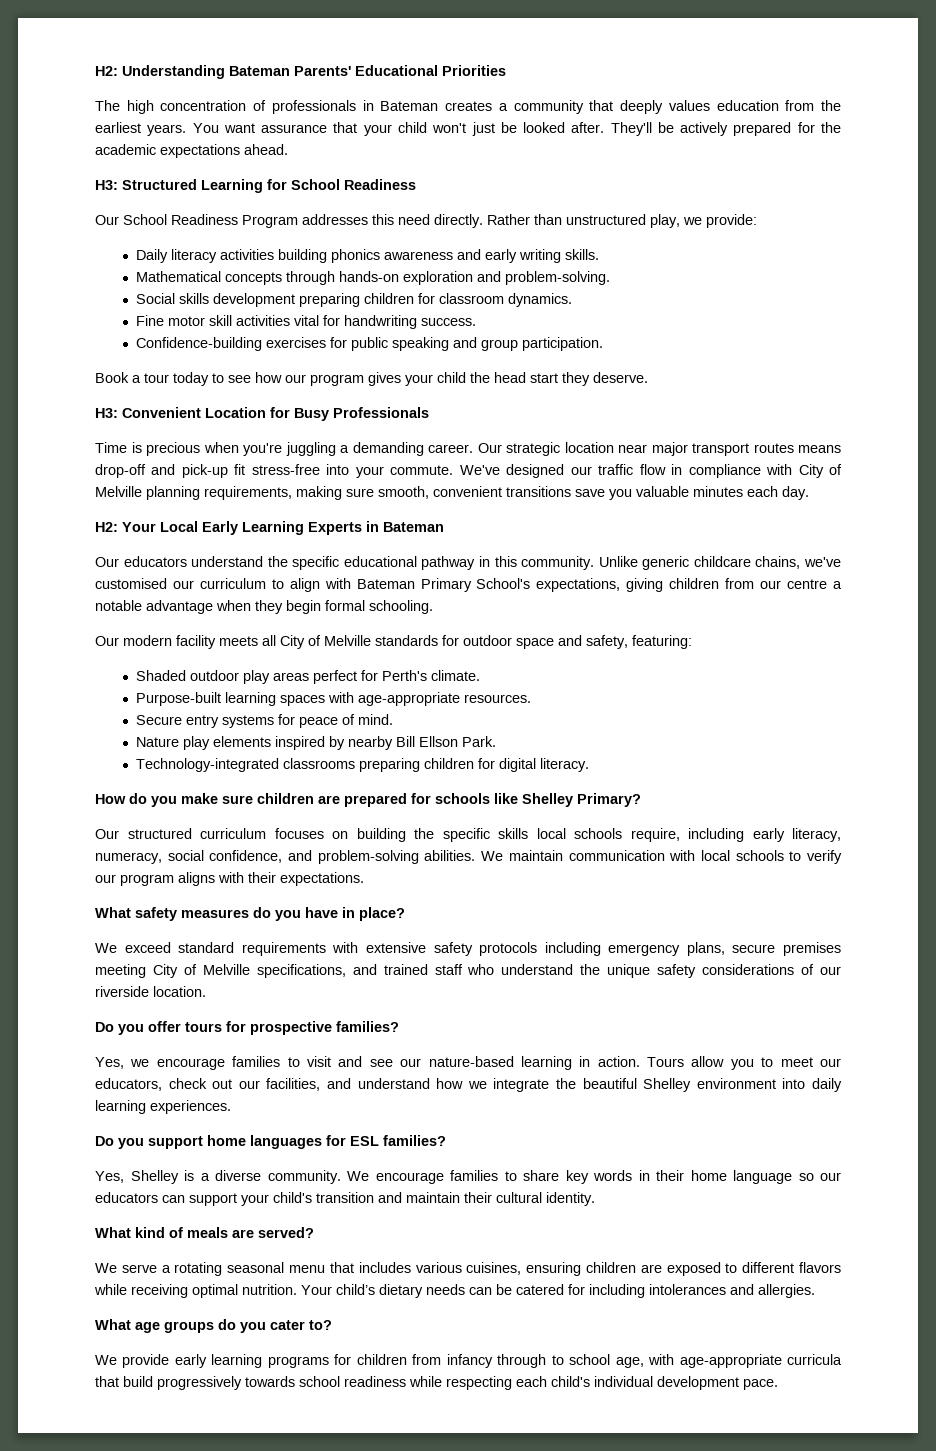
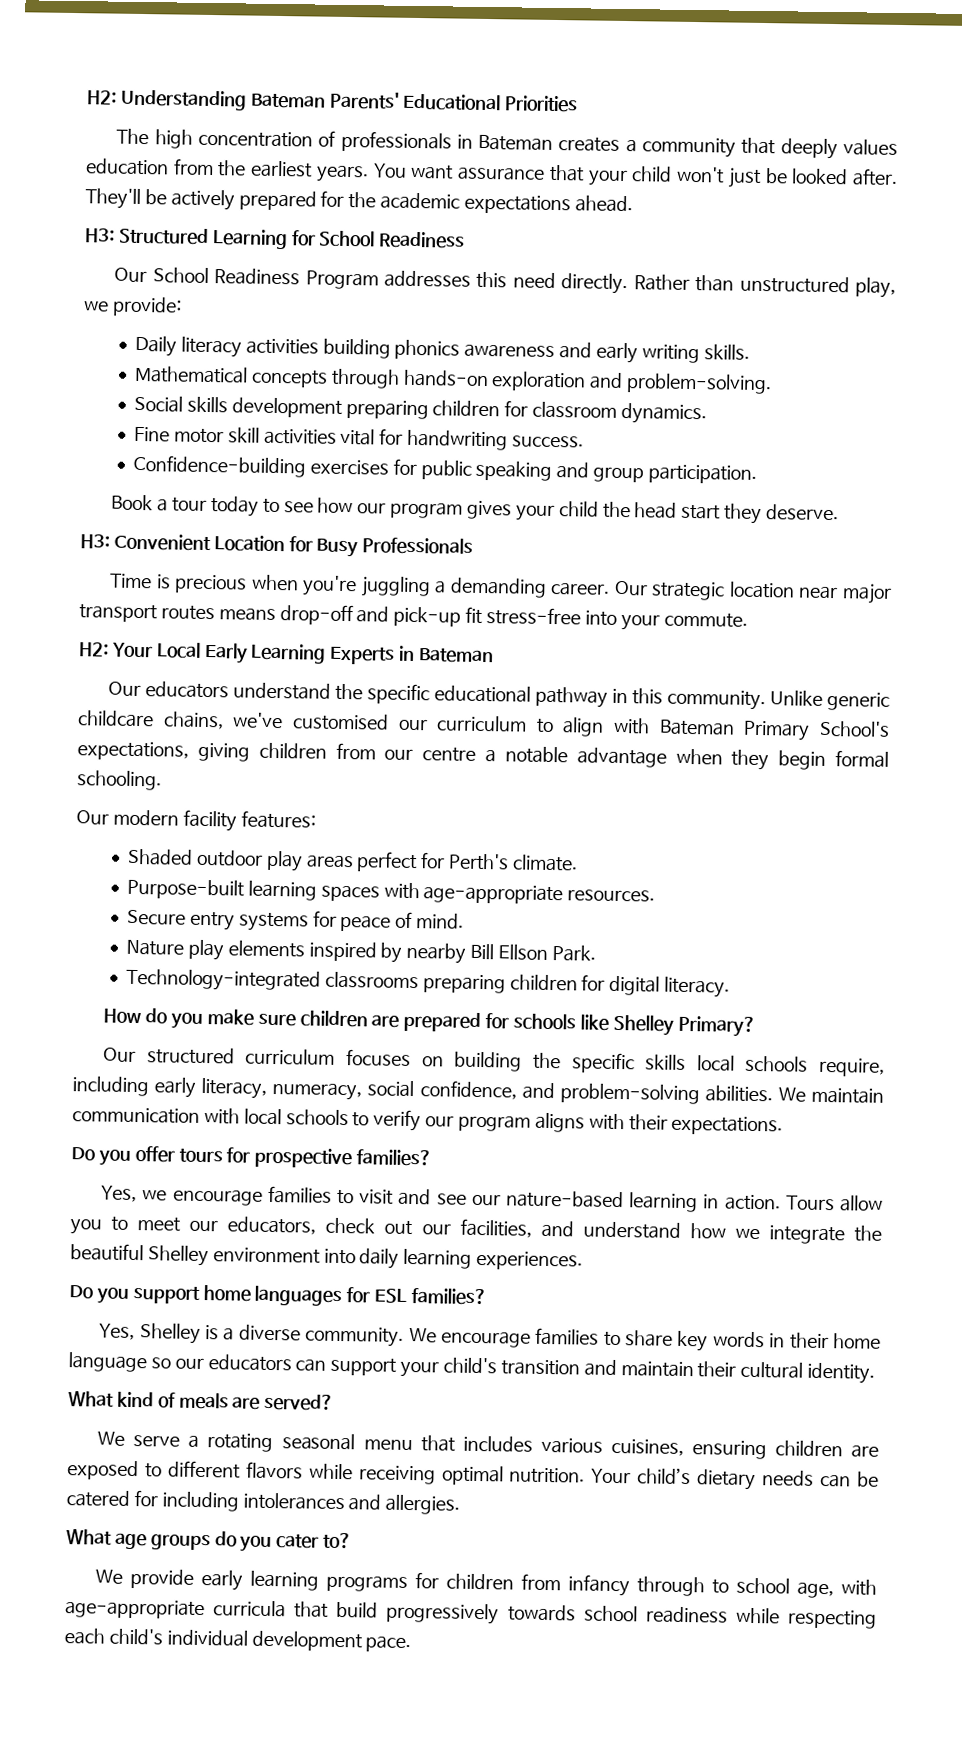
- We've designed our traffic flow in compliance with City of Melville planning requirements, making sure smooth, convenient transitions save you valuable minutes each day.
- Our modern facility meets all City of Melville standards for outdoor space and safety, featuring:
+ Our modern facility features:
- What safety measures do you have in place?
- We exceed standard requirements with extensive safety protocols including emergency plans, secure premises meeting City of Melville specifications, and trained staff who understand the unique safety considerations of our riverside location.

